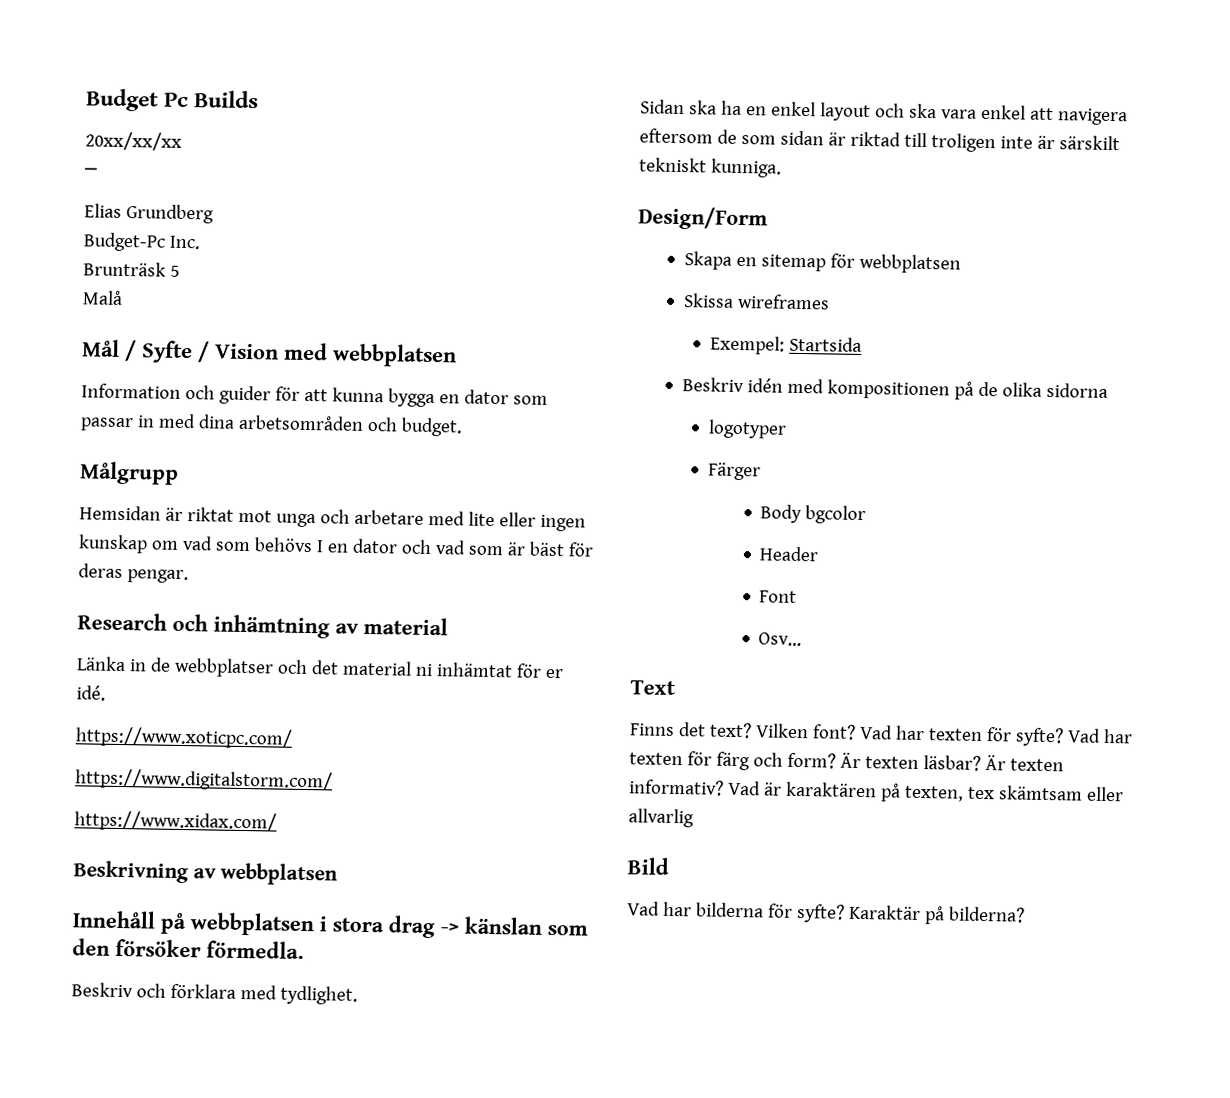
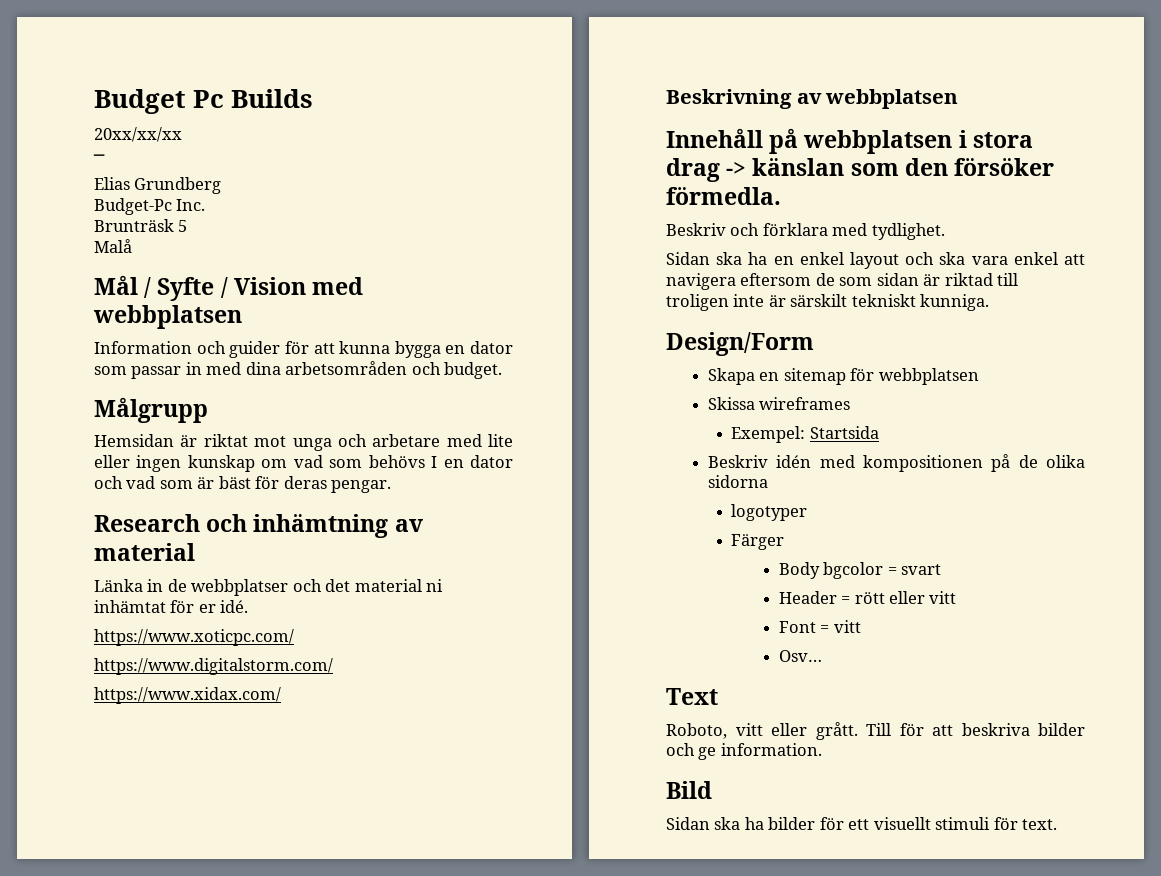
- Body bgcolor
+ Body bgcolor = svart
- Header
+ Header = rött eller vitt
- Font
+ Font = vitt
- Finns det text? Vilken font? Vad har texten för syfte? Vad har texten för färg och form? Är texten läsbar? Är texten informativ? Vad är karaktären på texten, tex skämtsam eller allvarlig
+ Roboto, vitt eller grått. Till för att beskriva bilder och ge information.
  Bild
- Vad har bilderna för syfte? Karaktär på bilderna?
+ Sidan ska ha bilder för ett visuellt stimuli för text.

